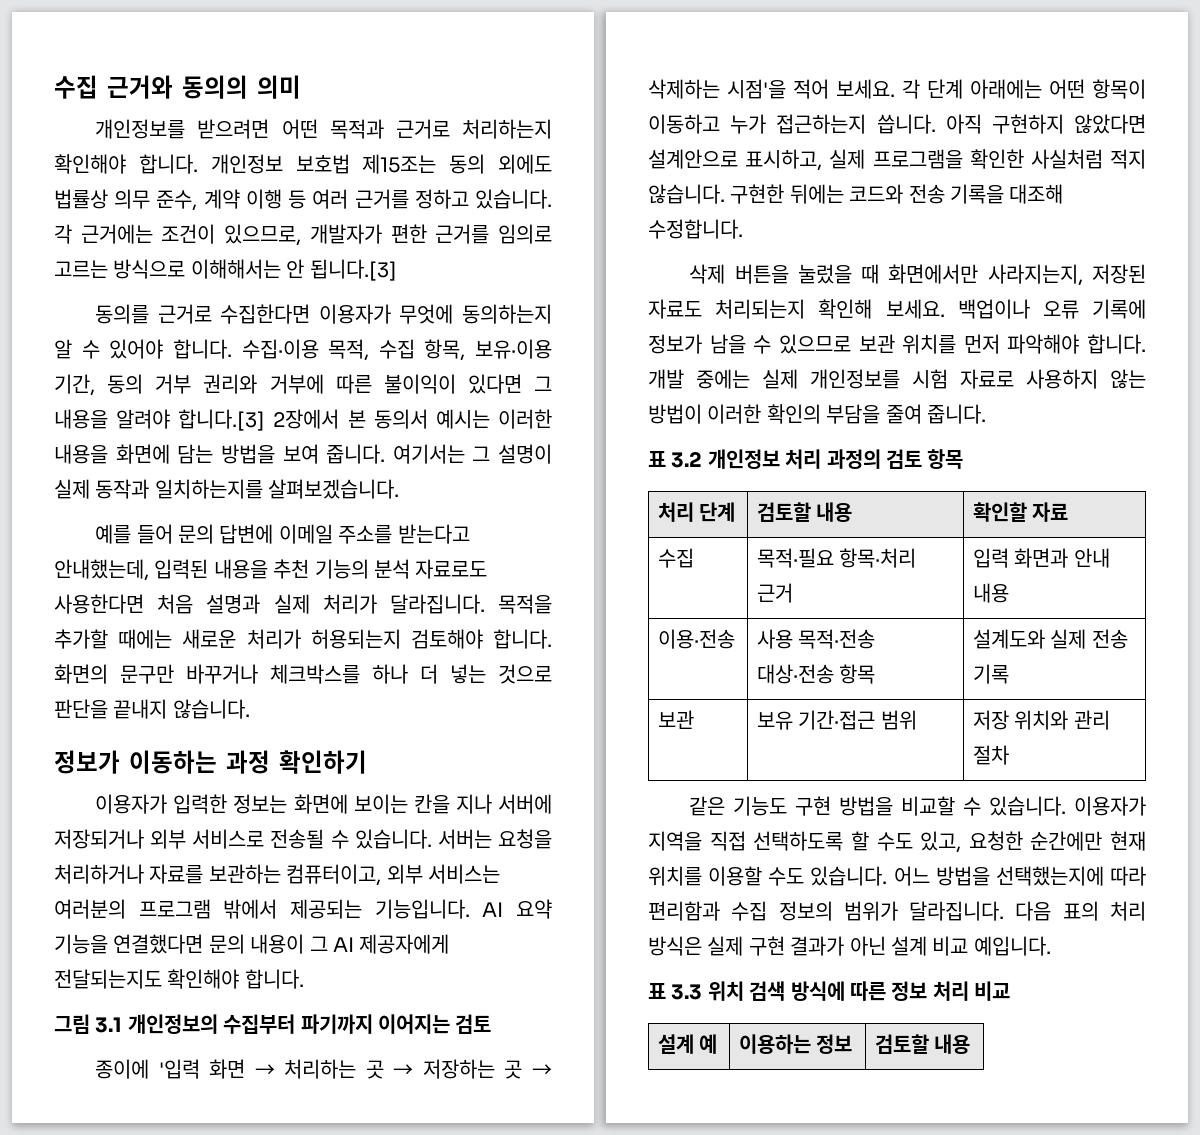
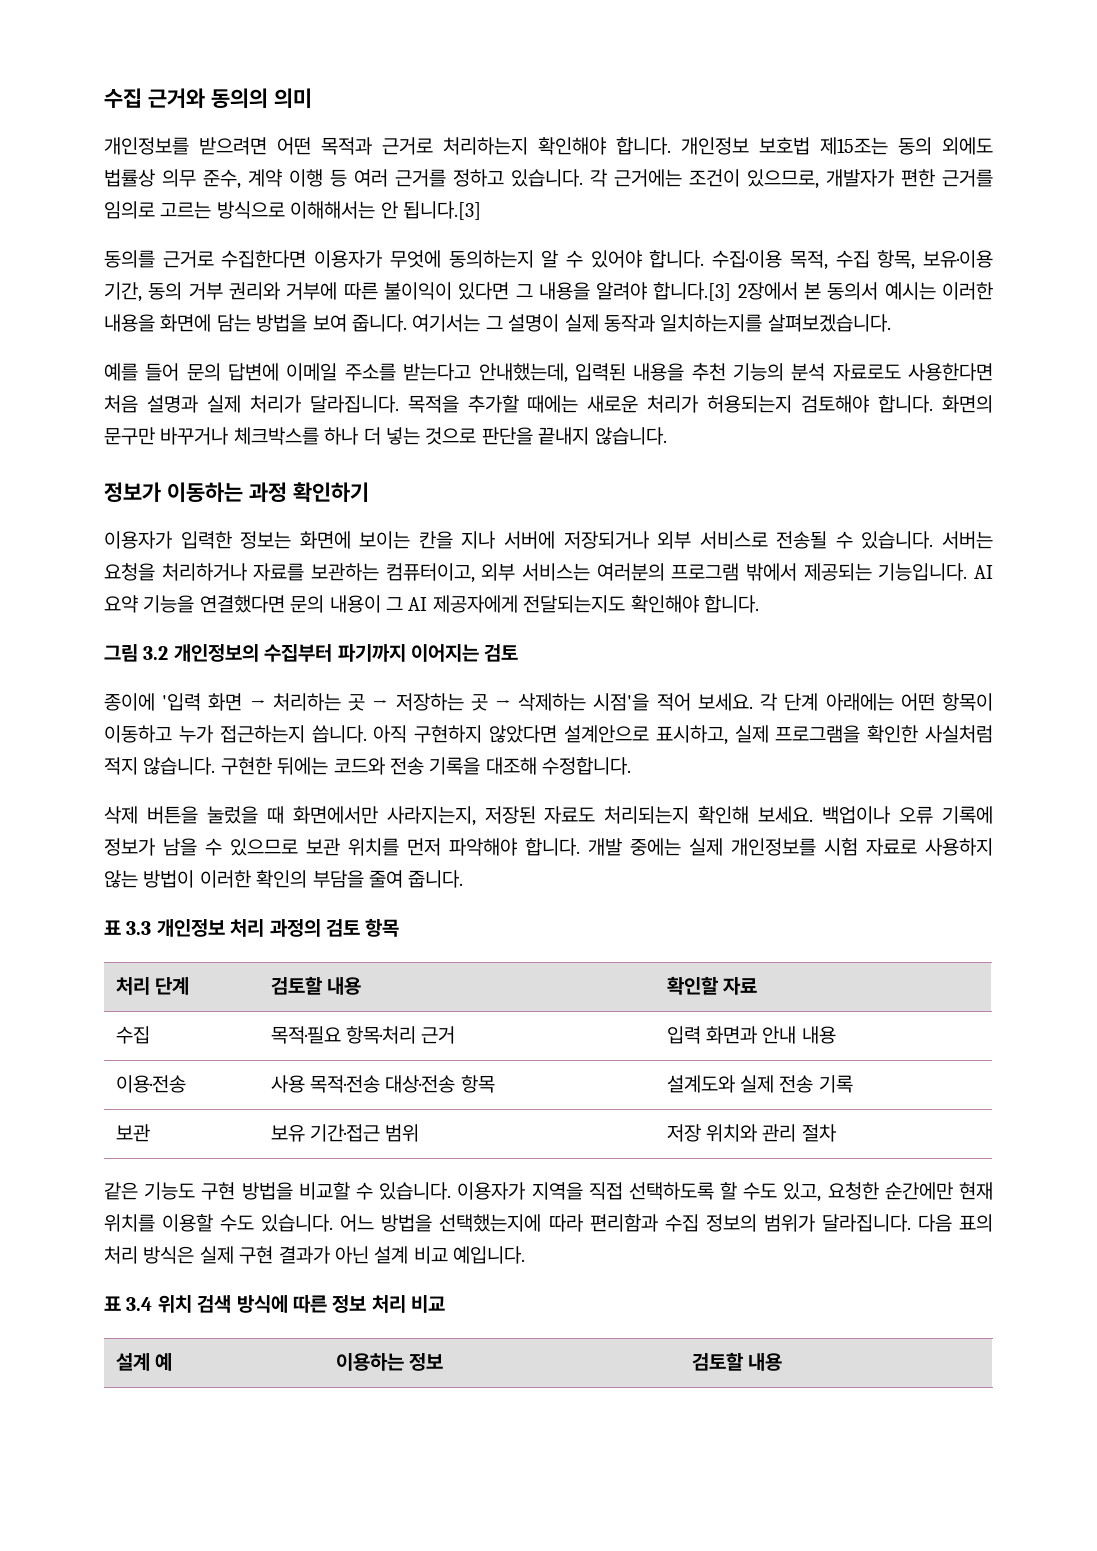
- 그림 3.1 개인정보의 수집부터 파기까지 이어지는 검토
+ 그림 3.2 개인정보의 수집부터 파기까지 이어지는 검토
- 표 3.2 개인정보 처리 과정의 검토 항목
+ 표 3.3 개인정보 처리 과정의 검토 항목
- 표 3.3 위치 검색 방식에 따른 정보 처리 비교
+ 표 3.4 위치 검색 방식에 따른 정보 처리 비교

